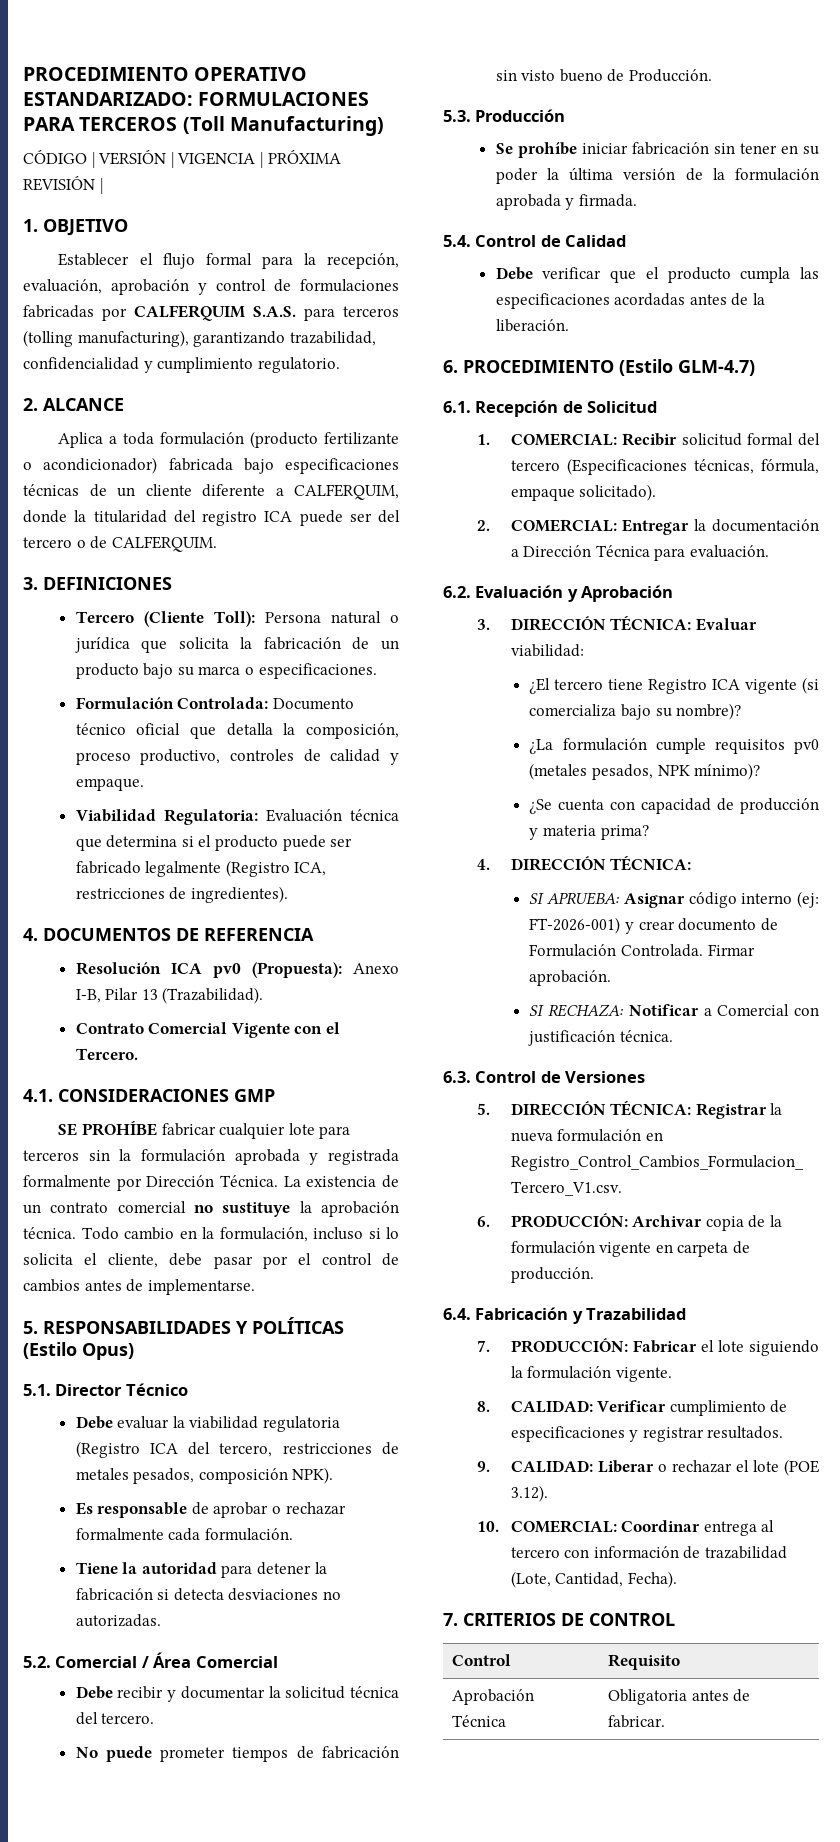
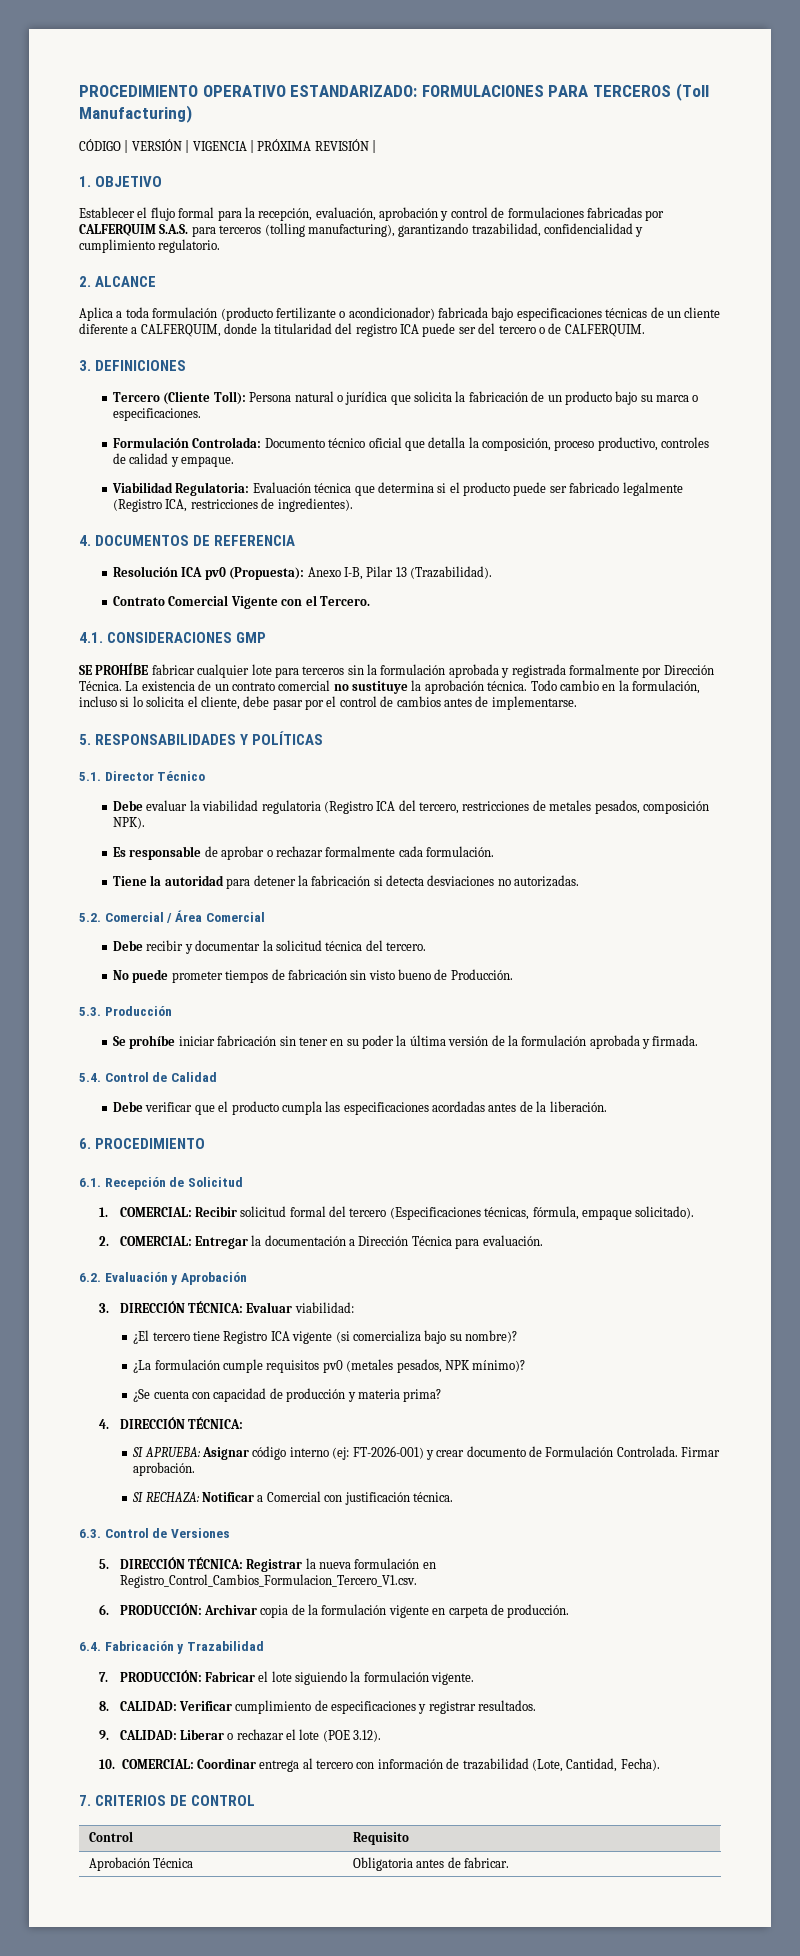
- 5. RESPONSABILIDADES Y POLÍTICAS (Estilo Opus)
+ 5. RESPONSABILIDADES Y POLÍTICAS
- 6. PROCEDIMIENTO (Estilo GLM-4.7)
+ 6. PROCEDIMIENTO

